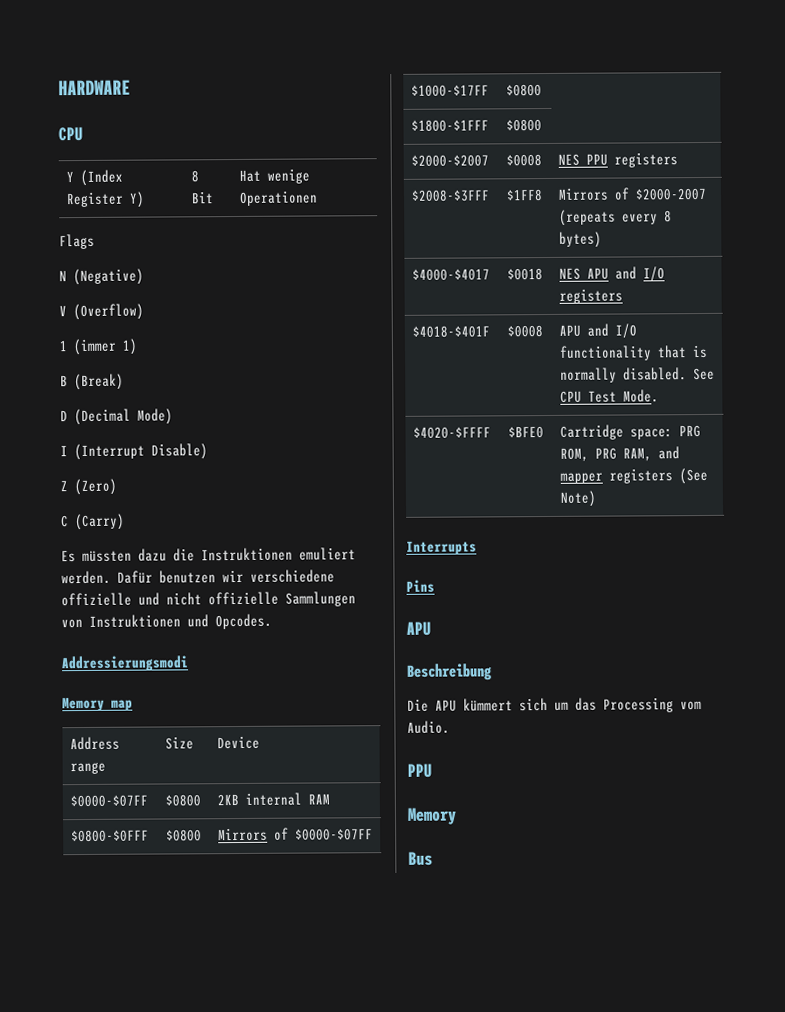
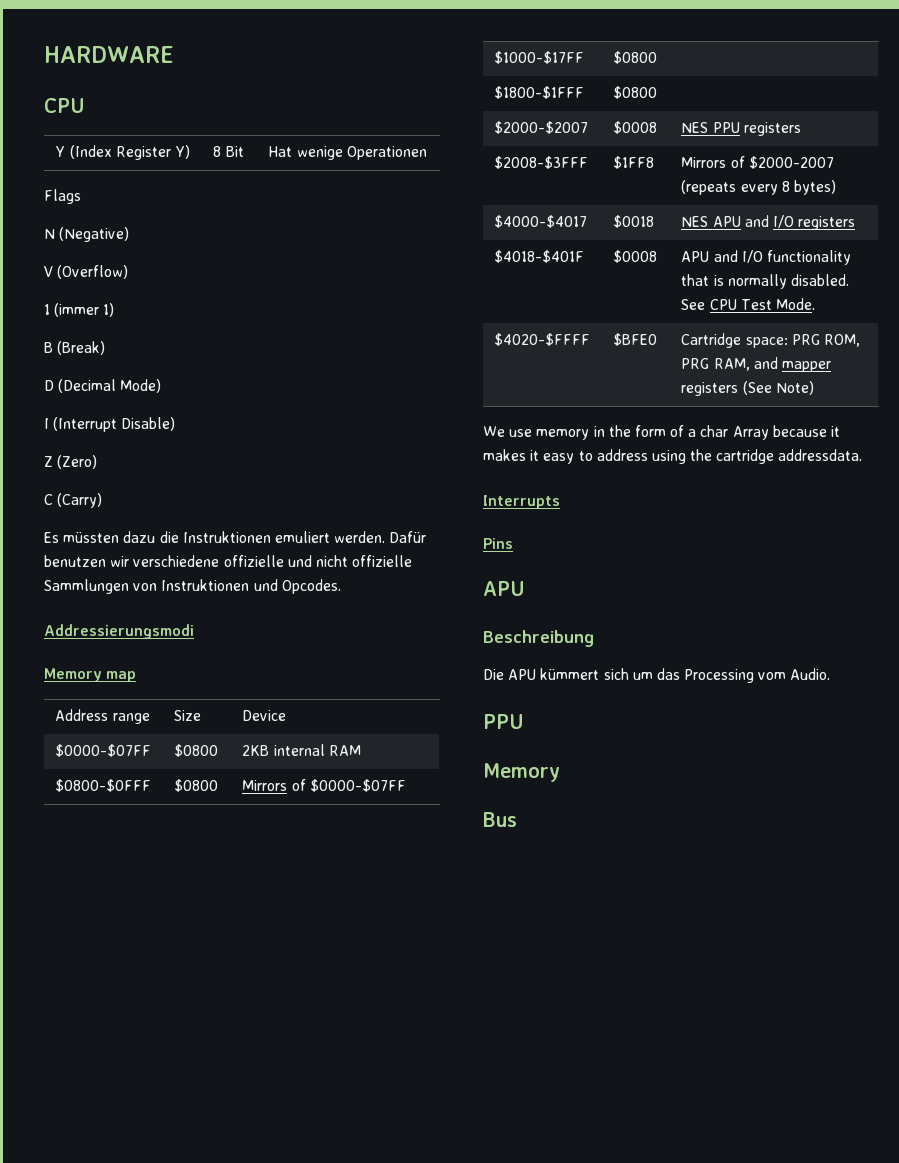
+ We use memory in the form of a char Array because it makes it easy to address using the cartridge addressdata.

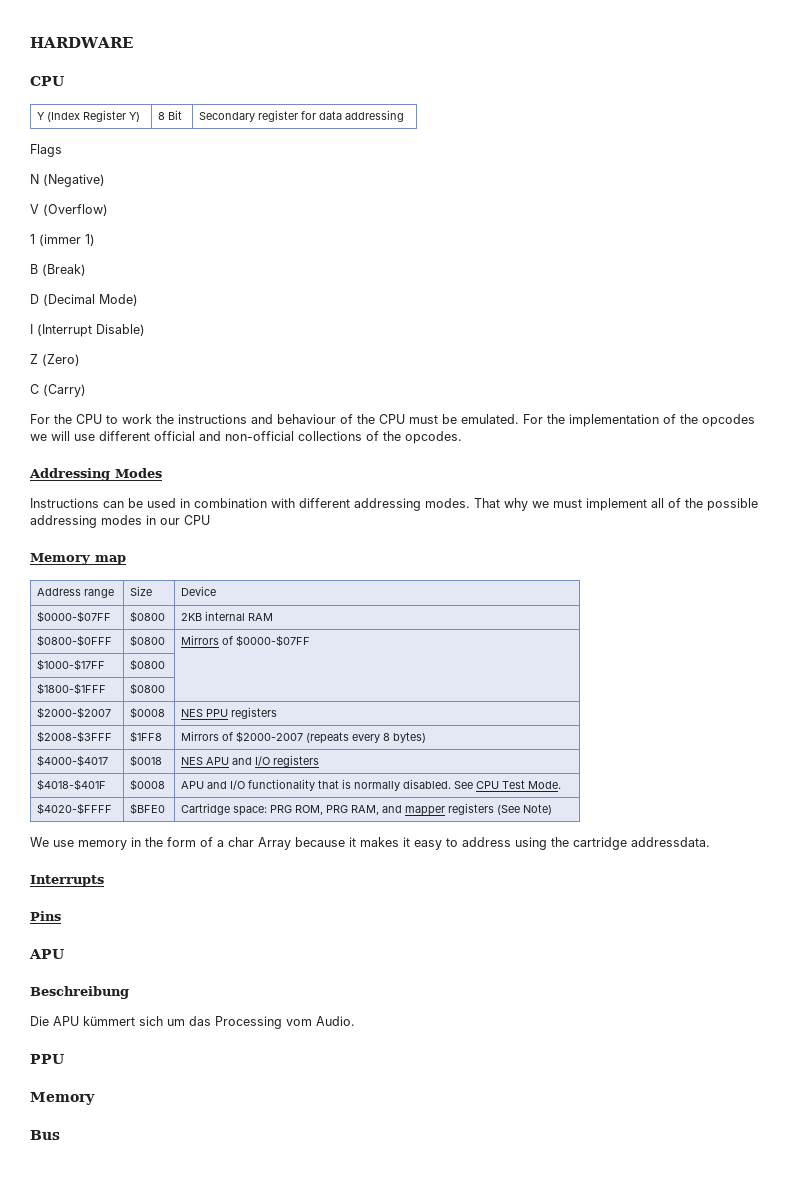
- Y (Index Register Y) | 8 Bit | Hat wenige Operationen
+ Y (Index Register Y) | 8 Bit | Secondary register for data addressing
- Es müssten dazu die Instruktionen emuliert werden. Dafür benutzen wir verschiedene offizielle und nicht offizielle Sammlungen von Instruktionen und Opcodes.
- Addressierungsmodi
+ For the CPU to work the instructions and behaviour of the CPU must be emulated. For the implementation of the opcodes we will use different official and non-official collections of the opcodes.
+ Addressing Modes
+ Instructions can be used in combination with different addressing modes. That why we must implement all of the possible addressing modes in our CPU

